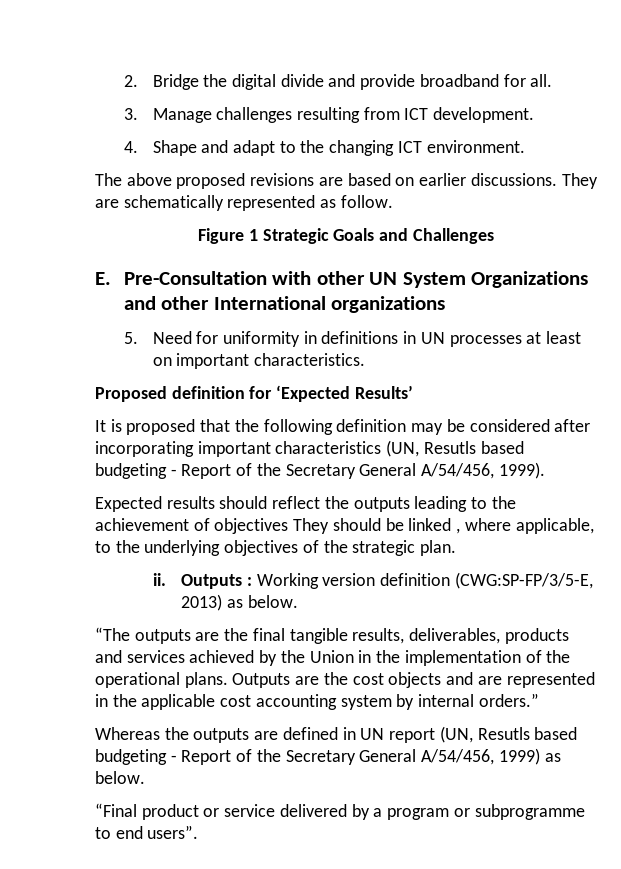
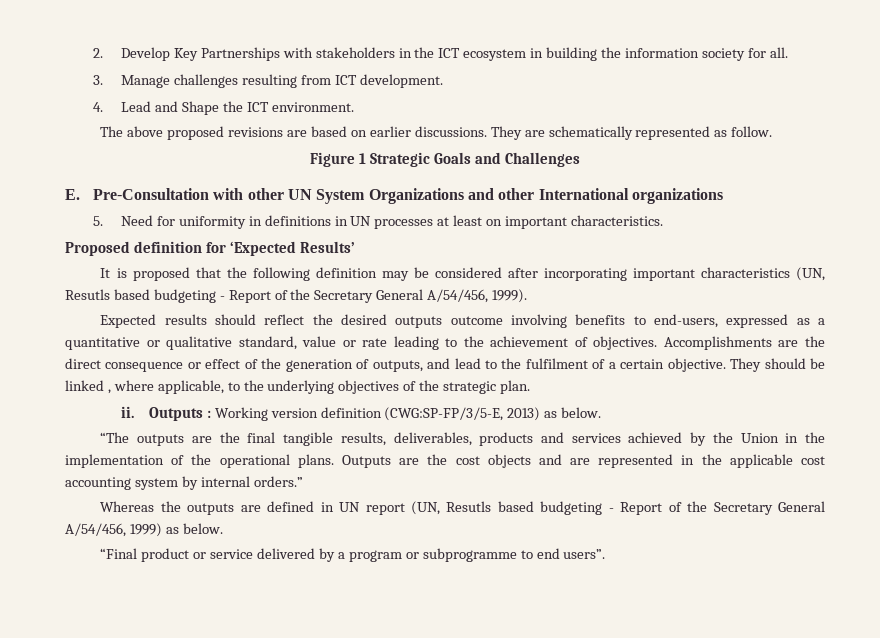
- 2. Bridge the digital divide and provide broadband for all.
+ 2. Develop Key Partnerships with stakeholders in the ICT ecosystem in building the information society for all.
- 4. Shape and adapt to the changing ICT environment.
+ 4. Lead and Shape the ICT environment.
- Expected results should reflect the outputs leading to the achievement of objectives They should be linked , where applicable, to the underlying objectives of the strategic plan.
+ Expected results should reflect the desired outputs outcome involving benefits to end-users, expressed as a quantitative or qualitative standard, value or rate leading to the achievement of objectives. Accomplishments are the direct consequence or effect of the generation of outputs, and lead to the fulfilment of a certain objective. They should be linked , where applicable, to the underlying objectives of the strategic plan.

